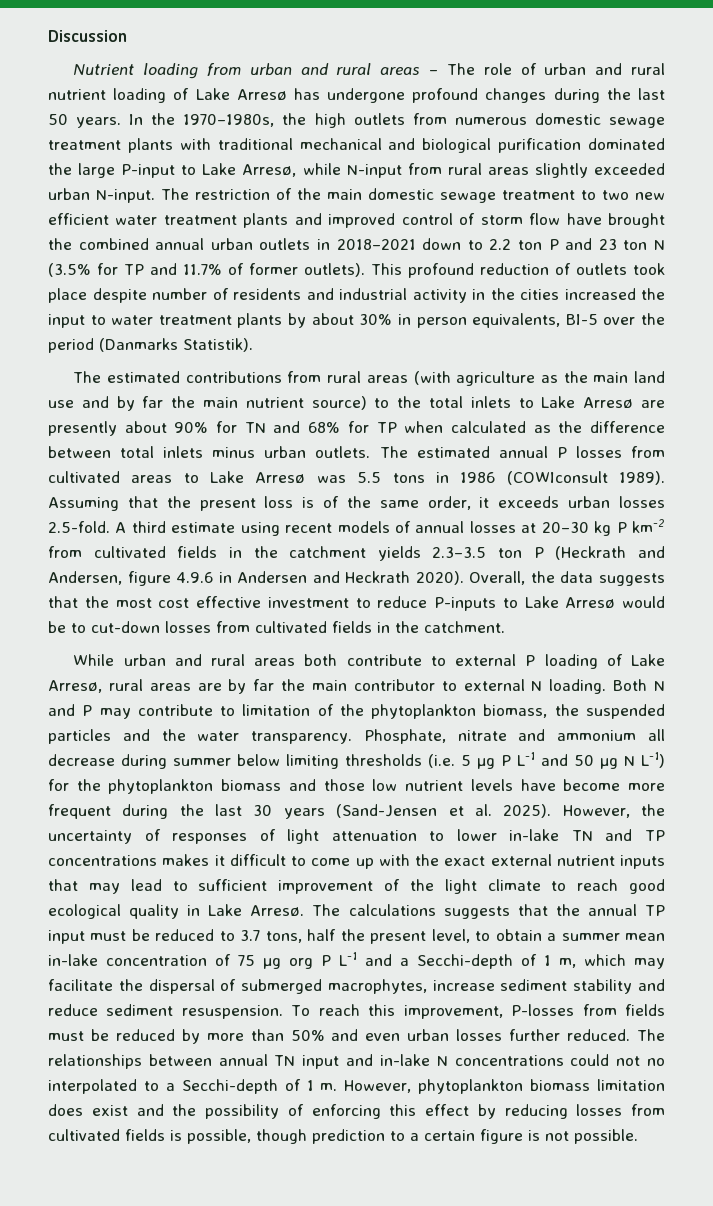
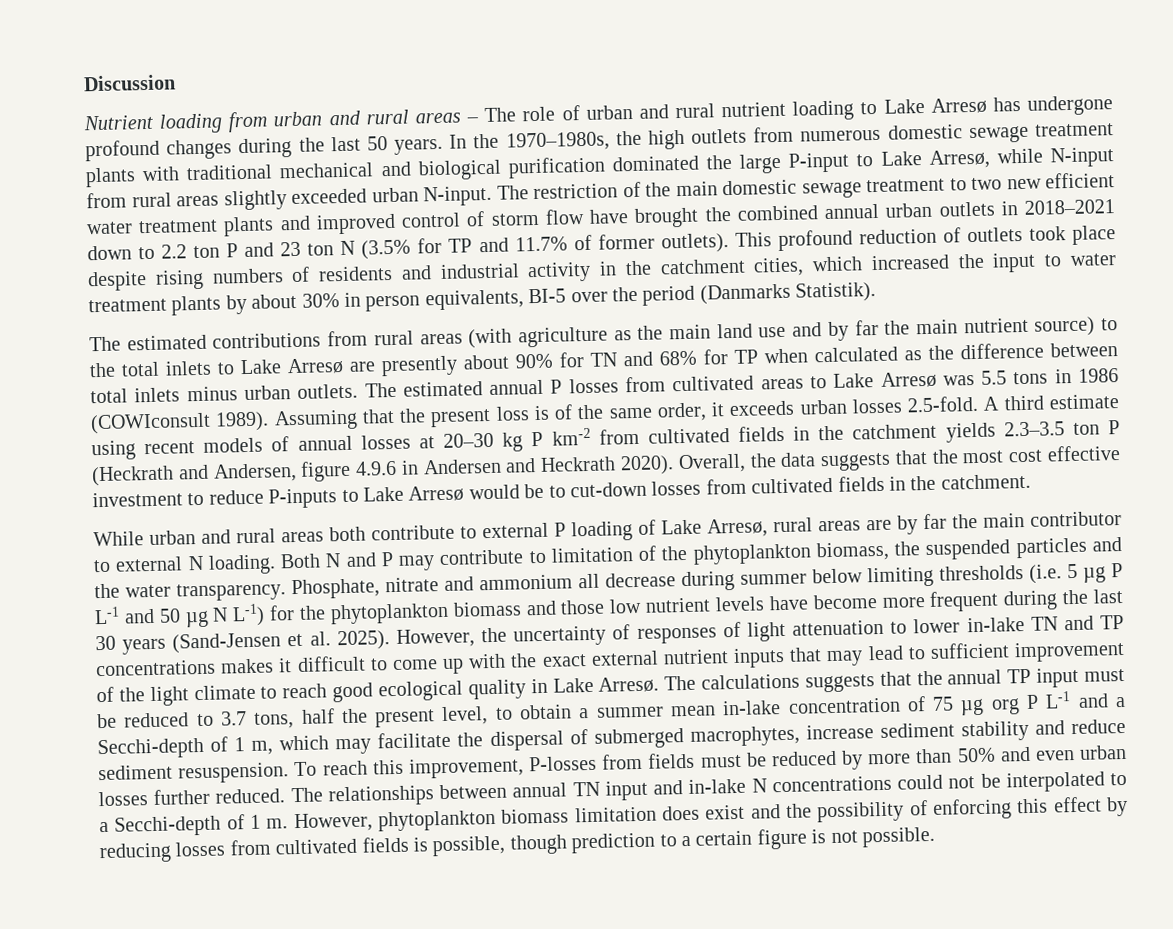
- Nutrient loading from urban and rural areas – The role of urban and rural nutrient loading of Lake Arresø has undergone profound changes during the last 50 years.
+ Nutrient loading from urban and rural areas – The role of urban and rural nutrient loading to Lake Arresø has undergone profound changes during the last 50 years.
- This profound reduction of outlets took place despite number of residents and industrial activity in the cities increased the input to water treatment plants by about 30% in person equivalents, BI-5 over the period (Danmarks Statistik).
+ This profound reduction of outlets took place despite rising numbers of residents and industrial activity in the catchment cities, which increased the input to water treatment plants by about 30% in person equivalents, BI-5 over the period (Danmarks Statistik).
- The relationships between annual TN input and in-lake N concentrations could not no interpolated to a Secchi-depth of 1 m.
+ The relationships between annual TN input and in-lake N concentrations could not be interpolated to a Secchi-depth of 1 m.

